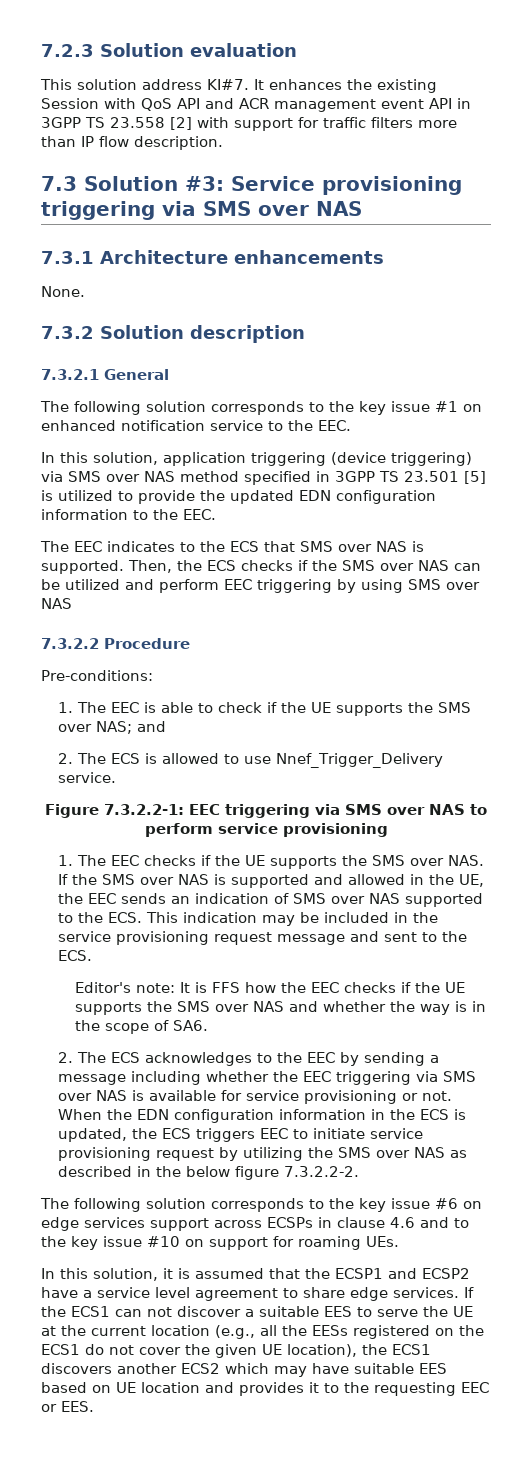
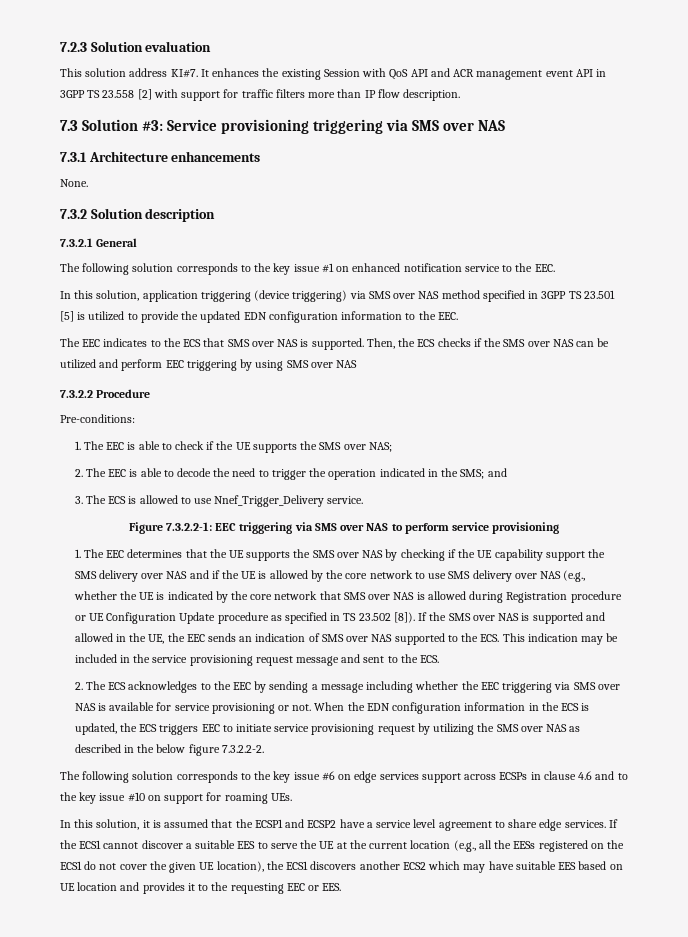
- 1. The EEC is able to check if the UE supports the SMS over NAS; and
+ 1. The EEC is able to check if the UE supports the SMS over NAS;
+ 2. The EEC is able to decode the need to trigger the operation indicated in the SMS; and
- 2. The ECS is allowed to use Nnef_Trigger_Delivery service.
+ 3. The ECS is allowed to use Nnef_Trigger_Delivery service.
- 1. The EEC checks if the UE supports the SMS over NAS. If the SMS over NAS is supported and allowed in the UE, the EEC sends an indication of SMS over NAS supported to the ECS. This indication may be included in the service provisioning request message and sent to the ECS.
+ 1. The EEC determines that the UE supports the SMS over NAS by checking if the UE capability support the SMS delivery over NAS and if the UE is allowed by the core network to use SMS delivery over NAS (e.g., whether the UE is indicated by the core network that SMS over NAS is allowed during Registration procedure or UE Configuration Update procedure as specified in TS 23.502 [8]). If the SMS over NAS is supported and allowed in the UE, the EEC sends an indication of SMS over NAS supported to the ECS. This indication may be included in the service provisioning request message and sent to the ECS.
- Editor's note: It is FFS how the EEC checks if the UE supports the SMS over NAS and whether the way is in the scope of SA6.
- If the ECS1 can not discover a suitable EES to serve the UE at the current location (e.g., all the EESs registered on the ECS1 do not cover the given UE location), the ECS1 discovers another ECS2 which may have suitable EES based on UE location and provides it to the requesting EEC or EES.
+ If the ECS1 cannot discover a suitable EES to serve the UE at the current location (e.g., all the EESs registered on the ECS1 do not cover the given UE location), the ECS1 discovers another ECS2 which may have suitable EES based on UE location and provides it to the requesting EEC or EES.

